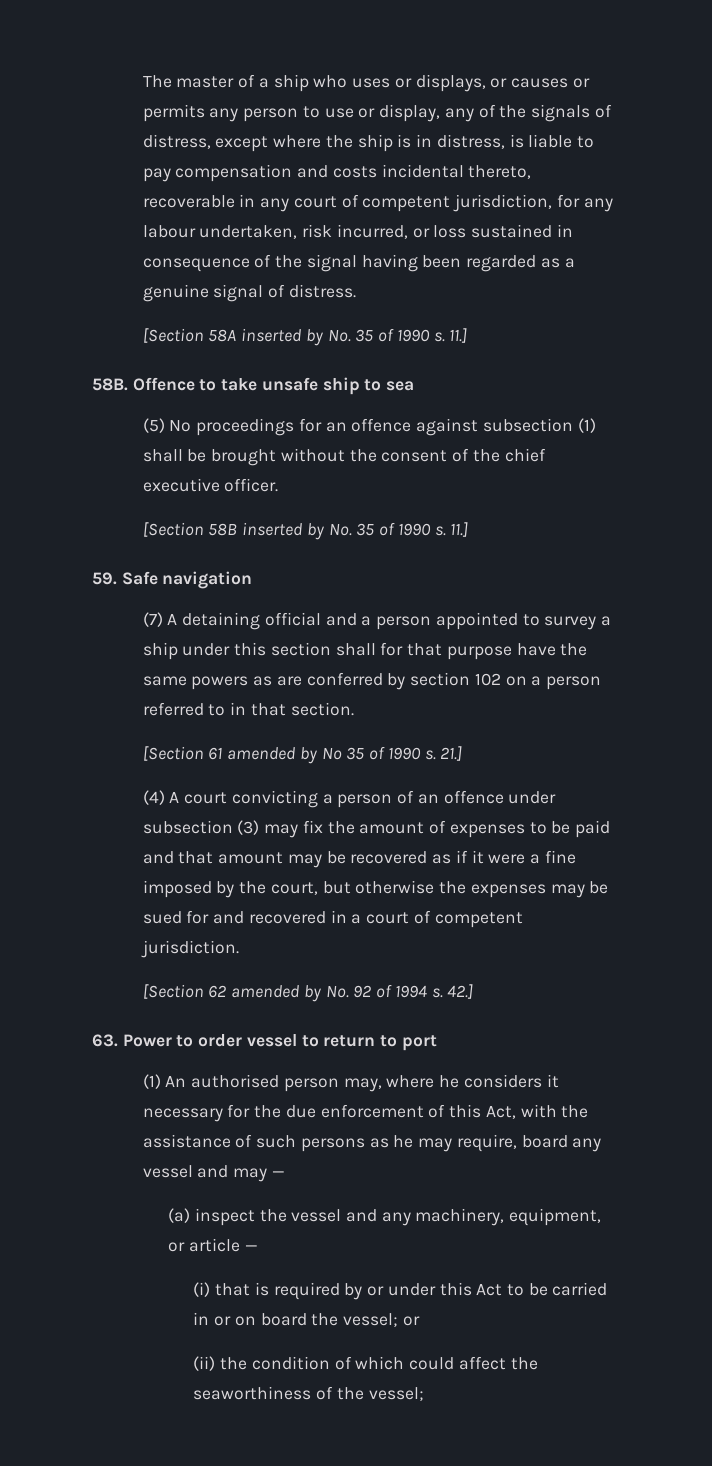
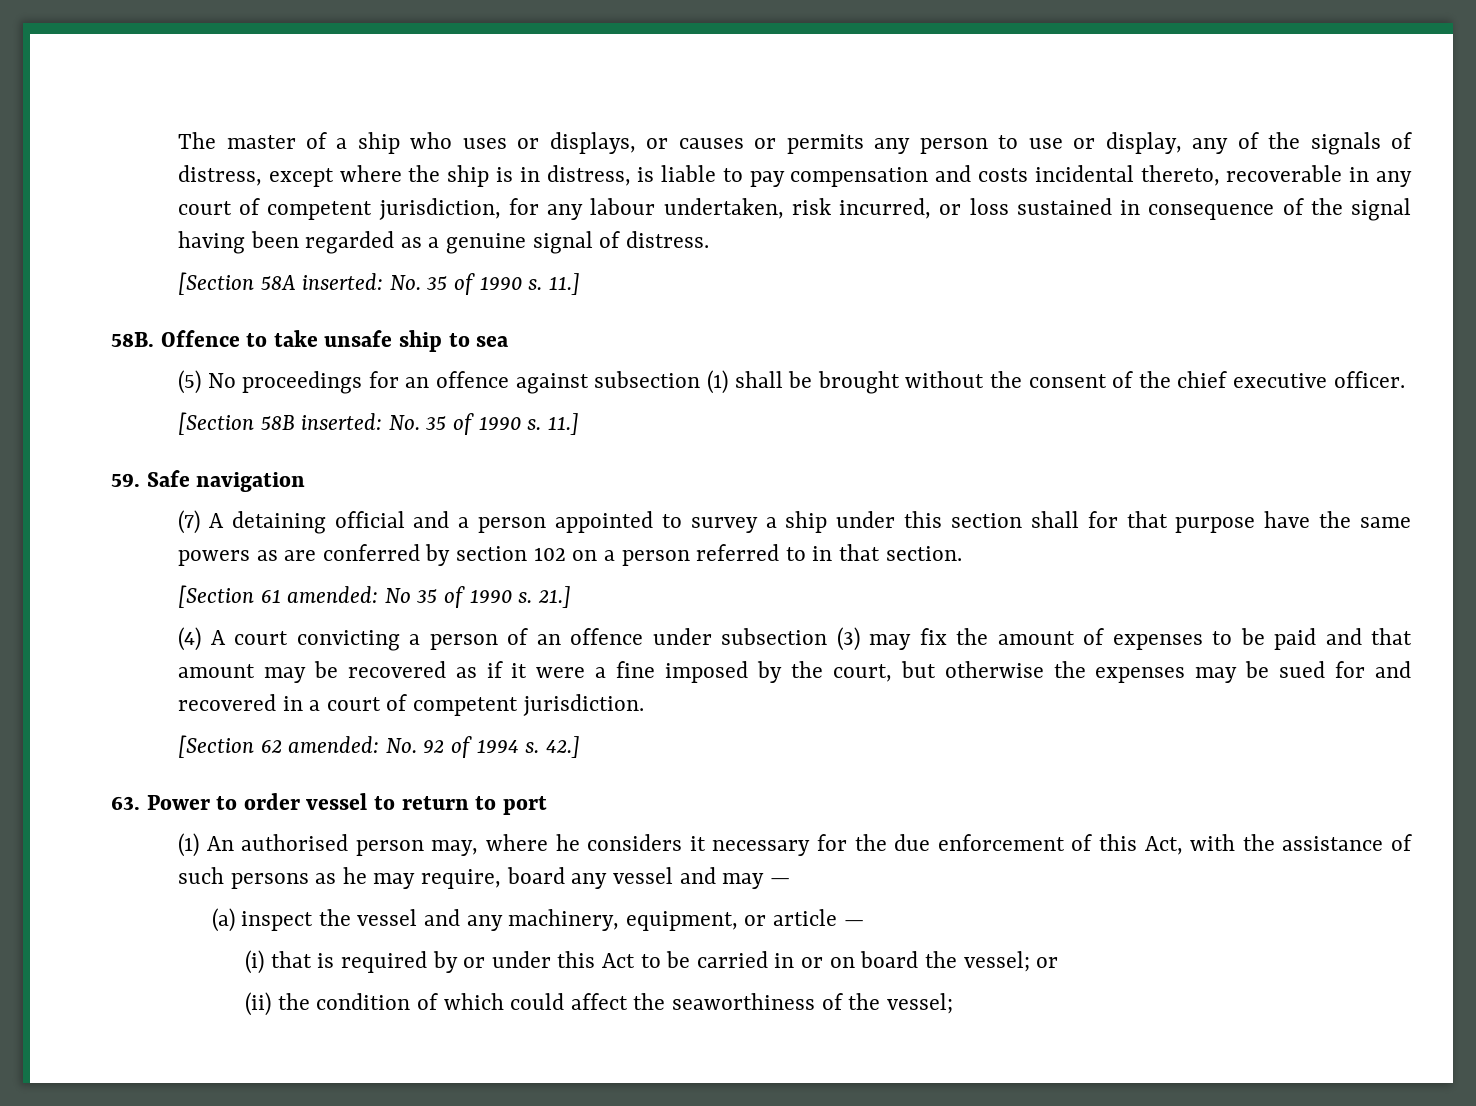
- [Section 58A inserted by No. 35 of 1990 s.
+ [Section 58A inserted: No. 35 of 1990 s.
- [Section 58B inserted by No. 35 of 1990 s.
+ [Section 58B inserted: No. 35 of 1990 s.
- [Section 61 amended by No 35 of 1990 s.
+ [Section 61 amended: No 35 of 1990 s.
- [Section 62 amended by No. 92 of 1994 s.
+ [Section 62 amended: No. 92 of 1994 s.

